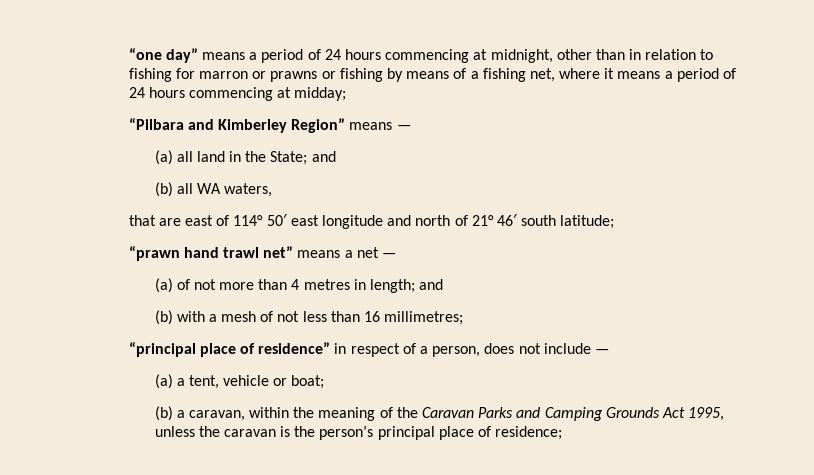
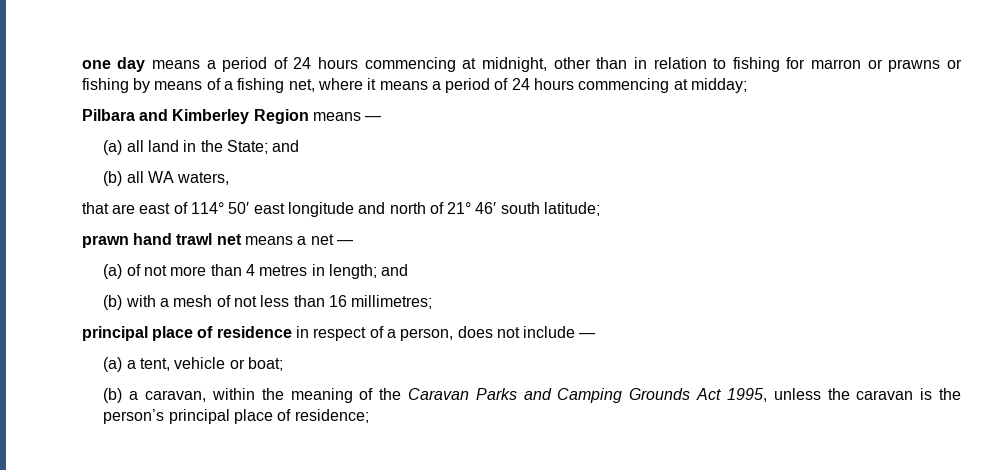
- “one day” means a period of 24 hours commencing at midnight, other than in relation to fishing for marron or prawns or fishing by means of a fishing net, where it means a period of 24 hours commencing at midday;
+ one day means a period of 24 hours commencing at midnight, other than in relation to fishing for marron or prawns or fishing by means of a fishing net, where it means a period of 24 hours commencing at midday;
- “Pilbara and Kimberley Region” means —
+ Pilbara and Kimberley Region means —
- “prawn hand trawl net” means a net —
+ prawn hand trawl net means a net —
- “principal place of residence” in respect of a person, does not include —
+ principal place of residence in respect of a person, does not include —

